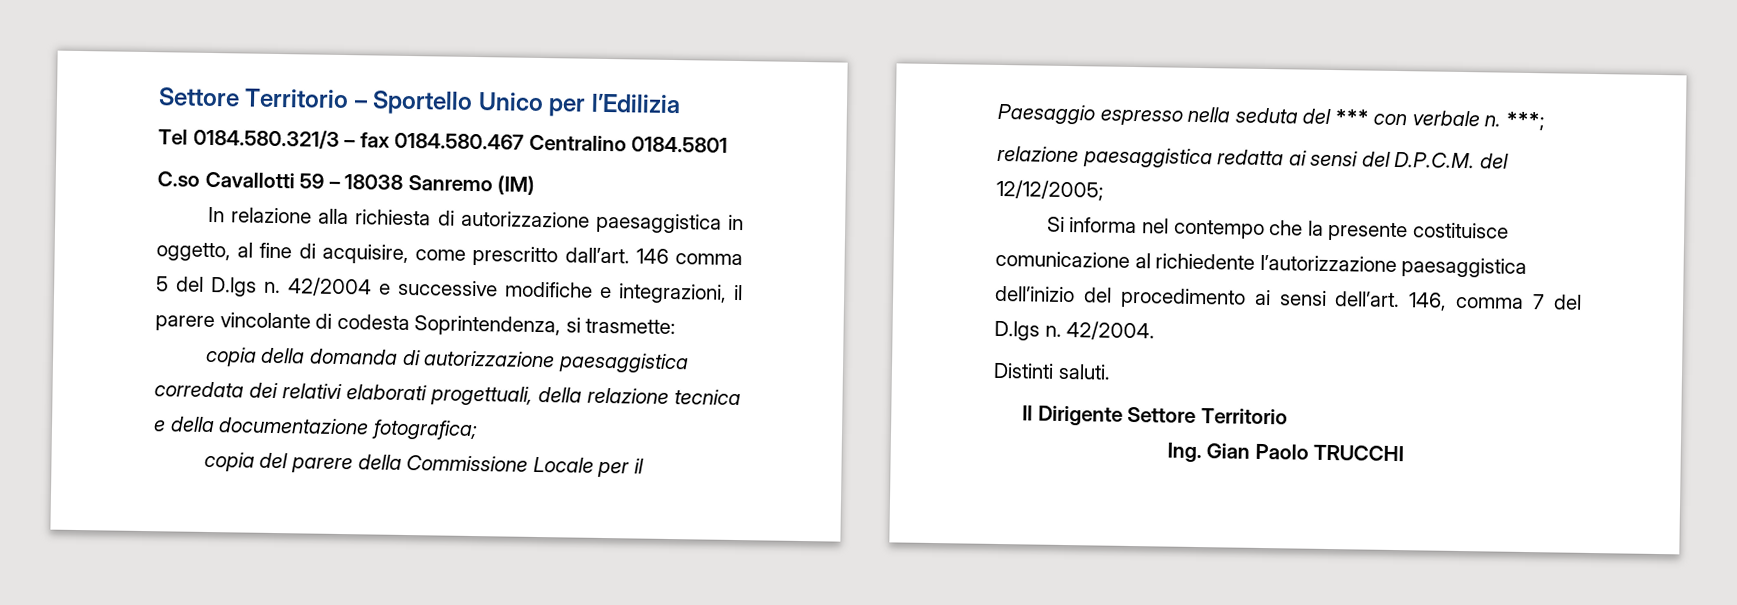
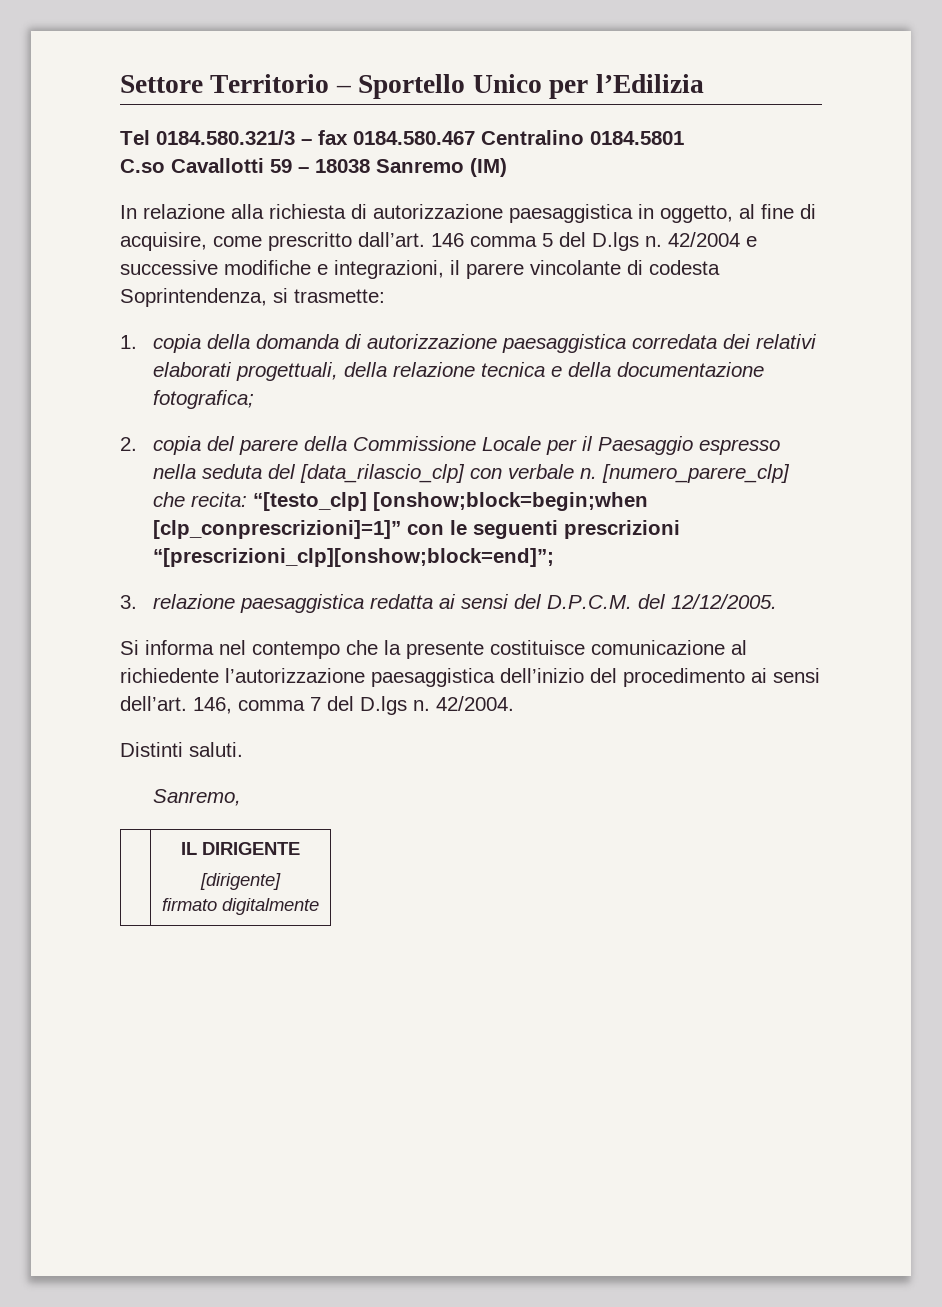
- copia della domanda di autorizzazione paesaggistica corredata dei relativi elaborati progettuali, della relazione tecnica e della documentazione fotografica;
+ 1. copia della domanda di autorizzazione paesaggistica corredata dei relativi elaborati progettuali, della relazione tecnica e della documentazione fotografica;
- copia del parere della Commissione Locale per il Paesaggio espresso nella seduta del *** con verbale n.
+ 2. copia del parere della Commissione Locale per il Paesaggio espresso nella seduta del [data_rilascio_clp] con verbale n.
- ***;
- relazione paesaggistica redatta ai sensi del D.P.C.M. del 12/12/2005;
+ [numero_parere_clp] che recita: “[testo_clp] [onshow;block=begin;when [clp_conprescrizioni]=1]” con le seguenti prescrizioni “[prescrizioni_clp][onshow;block=end]”;
+ 3. relazione paesaggistica redatta ai sensi del D.P.C.M. del 12/12/2005.
- Il Dirigente Settore Territorio
- Ing. Gian Paolo TRUCCHI
+ Sanremo,
+ | IL DIRIGENTE
+ [dirigente]
+ firmato digitalmente

